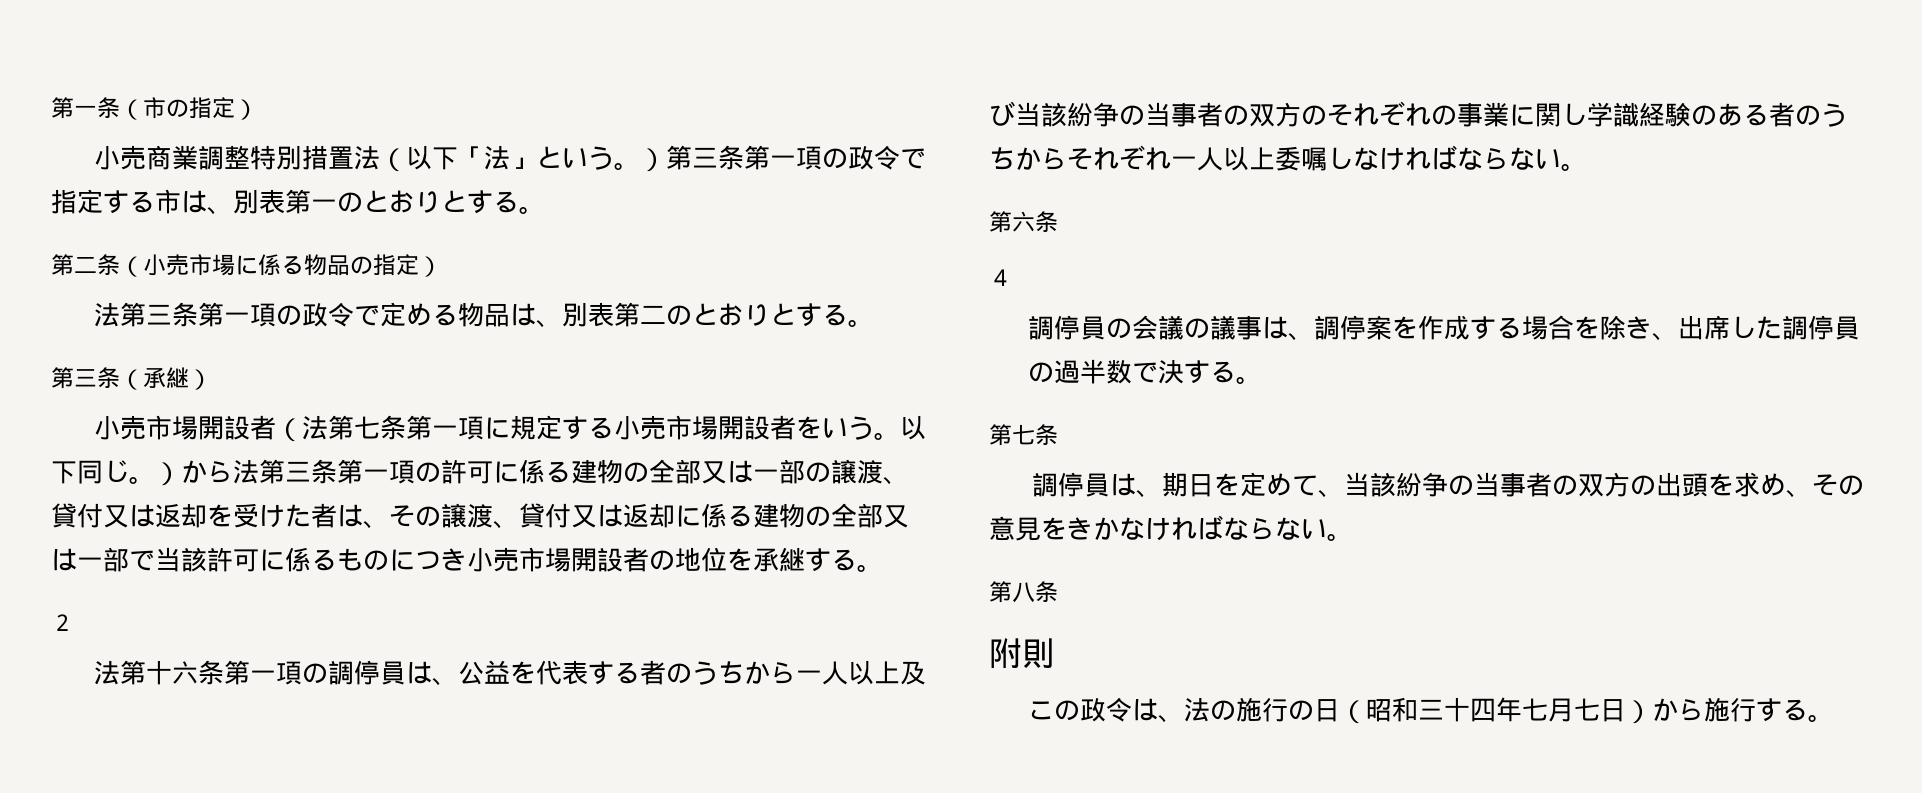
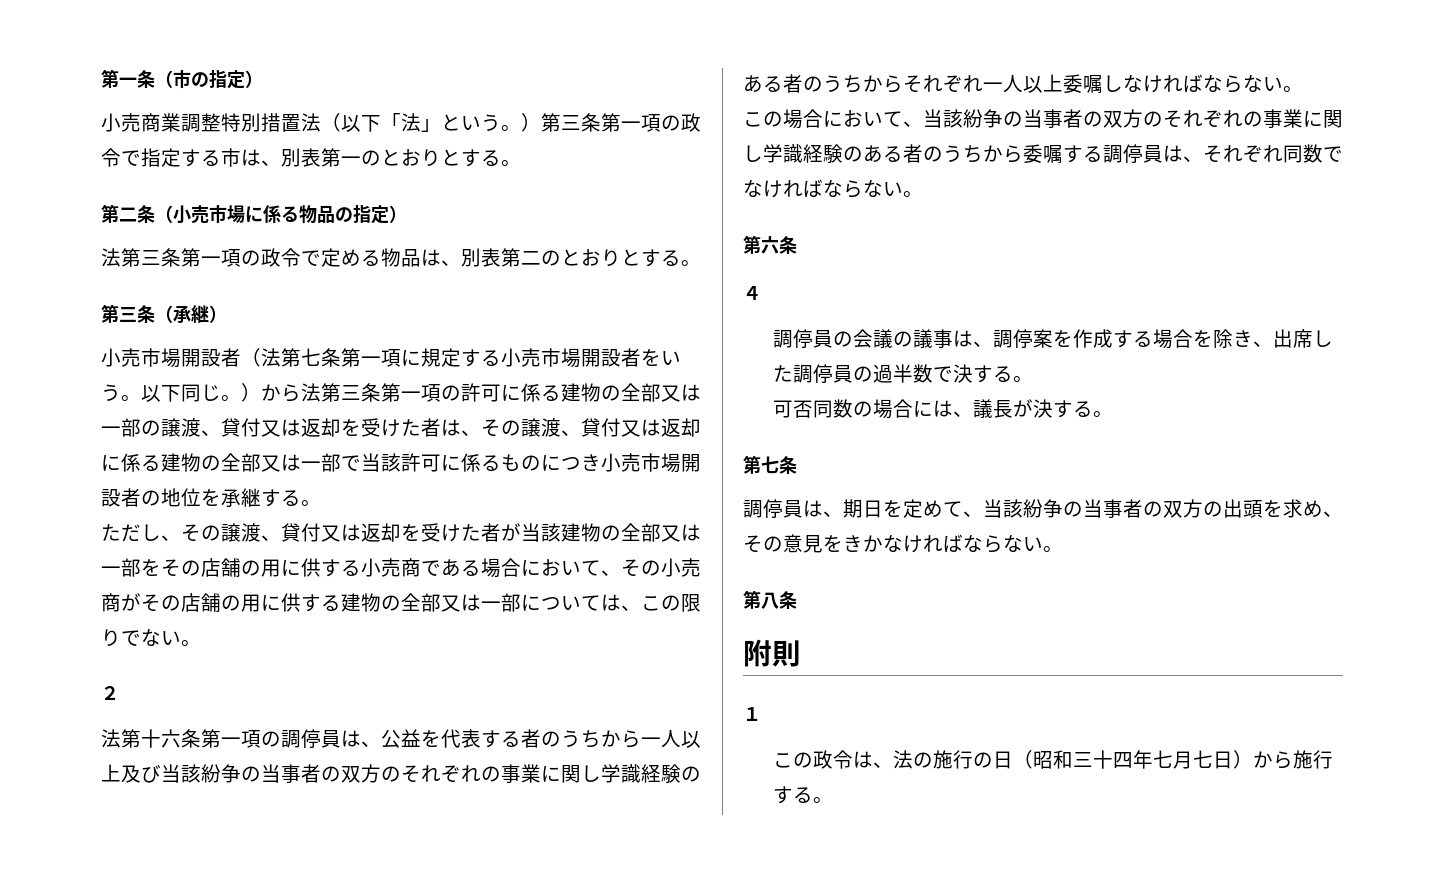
+ ただし、その譲渡、貸付又は返却を受けた者が当該建物の全部又は一部をその店舗の用に供する小売商である場合において、その小売商がその店舗の用に供する建物の全部又は一部については、この限りでない。
+ この場合において、当該紛争の当事者の双方のそれぞれの事業に関し学識経験のある者のうちから委嘱する調停員は、それぞれ同数でなければならない。
+ 可否同数の場合には、議長が決する。
+ １

